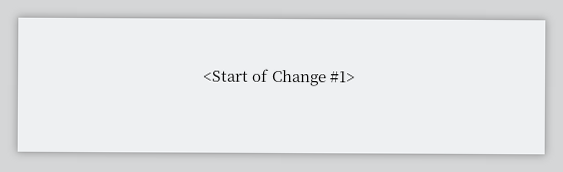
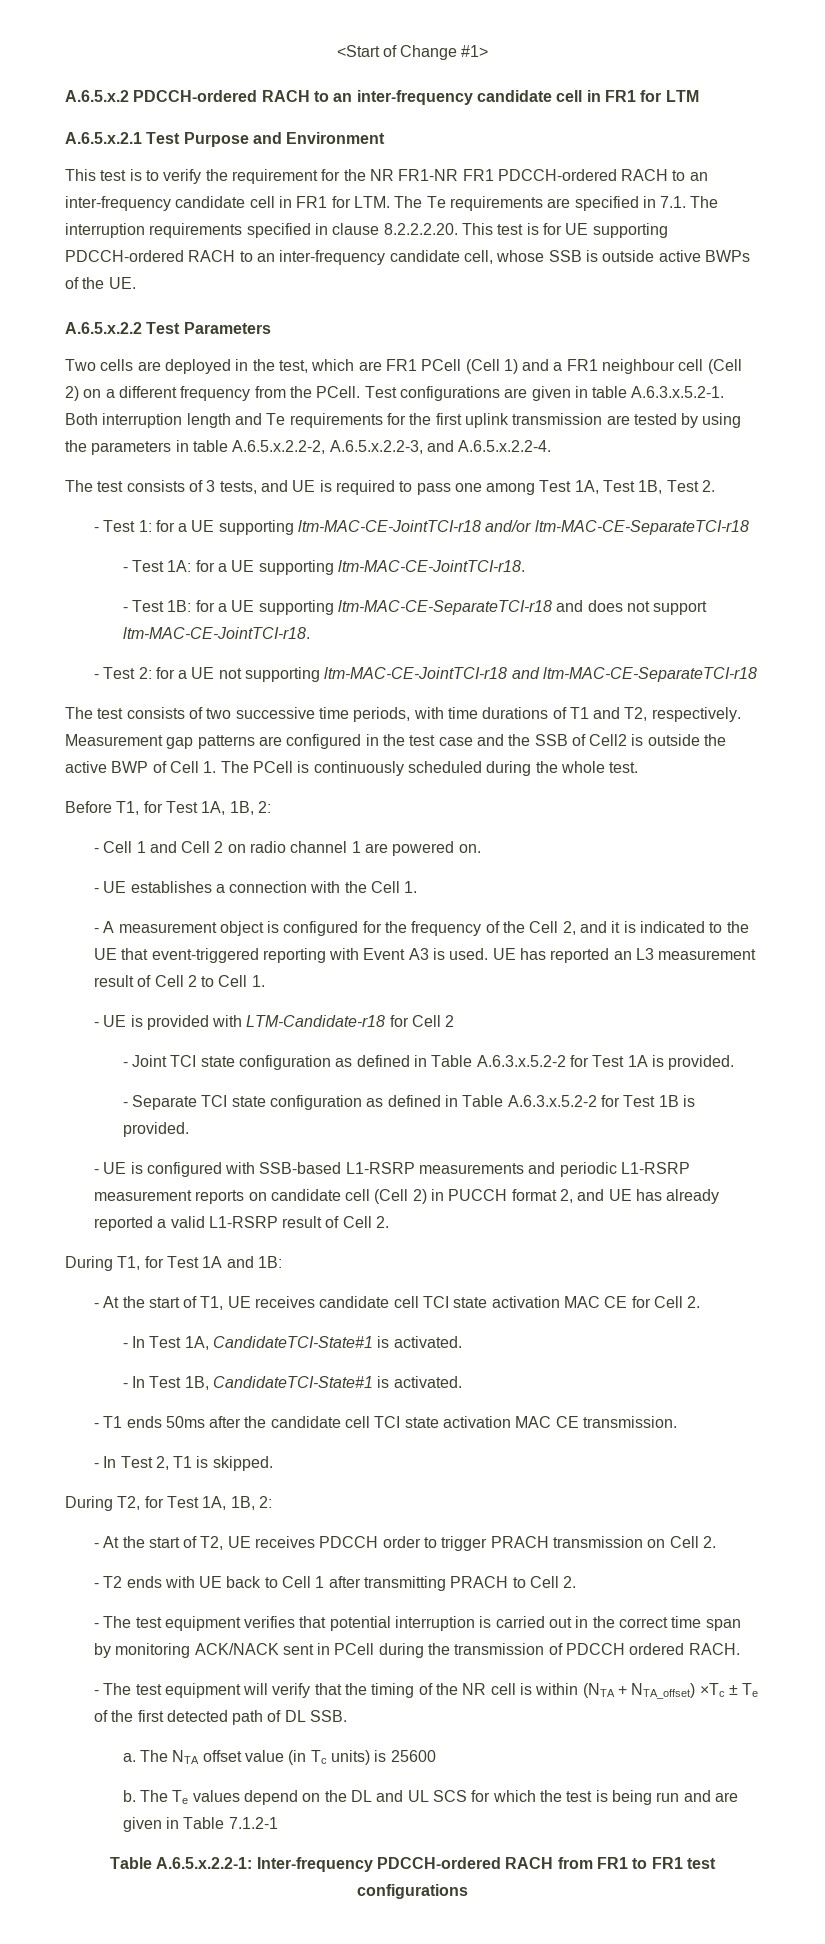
+ A.6.5.x.2 PDCCH-ordered RACH to an inter-frequency candidate cell in FR1 for LTM
+ A.6.5.x.2.1 Test Purpose and Environment
+ This test is to verify the requirement for the NR FR1-NR FR1 PDCCH-ordered RACH to an inter-frequency candidate cell in FR1 for LTM. The Te requirements are specified in 7.1. The interruption requirements specified in clause 8.2.2.2.20. This test is for UE supporting PDCCH-ordered RACH to an inter-frequency candidate cell, whose SSB is outside active BWPs of the UE.
+ A.6.5.x.2.2 Test Parameters
+ Two cells are deployed in the test, which are FR1 PCell (Cell 1) and a FR1 neighbour cell (Cell 2) on a different frequency from the PCell. Test configurations are given in table A.6.3.x.5.2-1. Both interruption length and Te requirements for the first uplink transmission are tested by using the parameters in table A.6.5.x.2.2-2, A.6.5.x.2.2-3, and A.6.5.x.2.2-4.
+ The test consists of 3 tests, and UE is required to pass one among Test 1A, Test 1B, Test 2.
+ - Test 1: for a UE supporting ltm-MAC-CE-JointTCI-r18 and/or ltm-MAC-CE-SeparateTCI-r18
+ - Test 1A: for a UE supporting ltm-MAC-CE-JointTCI-r18.
+ - Test 1B: for a UE supporting ltm-MAC-CE-SeparateTCI-r18 and does not support ltm-MAC-CE-JointTCI-r18.
+ - Test 2: for a UE not supporting ltm-MAC-CE-JointTCI-r18 and ltm-MAC-CE-SeparateTCI-r18
+ The test consists of two successive time periods, with time durations of T1 and T2, respectively. Measurement gap patterns are configured in the test case and the SSB of Cell2 is outside the active BWP of Cell 1. The PCell is continuously scheduled during the whole test.
+ Before T1, for Test 1A, 1B, 2:
+ - Cell 1 and Cell 2 on radio channel 1 are powered on.
+ - UE establishes a connection with the Cell 1.
+ - A measurement object is configured for the frequency of the Cell 2, and it is indicated to the UE that event-triggered reporting with Event A3 is used. UE has reported an L3 measurement result of Cell 2 to Cell 1.
+ - UE is provided with LTM-Candidate-r18 for Cell 2
+ - Joint TCI state configuration as defined in Table A.6.3.x.5.2-2 for Test 1A is provided.
+ - Separate TCI state configuration as defined in Table A.6.3.x.5.2-2 for Test 1B is provided.
+ - UE is configured with SSB-based L1-RSRP measurements and periodic L1-RSRP measurement reports on candidate cell (Cell 2) in PUCCH format 2, and UE has already reported a valid L1-RSRP result of Cell 2.
+ During T1, for Test 1A and 1B:
+ - At the start of T1, UE receives candidate cell TCI state activation MAC CE for Cell 2.
+ - In Test 1A, CandidateTCI-State#1 is activated.
+ - In Test 1B, CandidateTCI-State#1 is activated.
+ - T1 ends 50ms after the candidate cell TCI state activation MAC CE transmission.
+ - In Test 2, T1 is skipped.
+ During T2, for Test 1A, 1B, 2:
+ - At the start of T2, UE receives PDCCH order to trigger PRACH transmission on Cell 2.
+ - T2 ends with UE back to Cell 1 after transmitting PRACH to Cell 2.
+ - The test equipment verifies that potential interruption is carried out in the correct time span by monitoring ACK/NACK sent in PCell during the transmission of PDCCH ordered RACH.
+ - The test equipment will verify that the timing of the NR cell is within (NTA + NTA_offset) ×Tc ± Te of the first detected path of DL SSB.
+ a. The NTA offset value (in Tc units) is 25600
+ b. The Te values depend on the DL and UL SCS for which the test is being run and are given in Table 7.1.2-1
+ Table A.6.5.x.2.2-1: Inter-frequency PDCCH-ordered RACH from FR1 to FR1 test configurations

